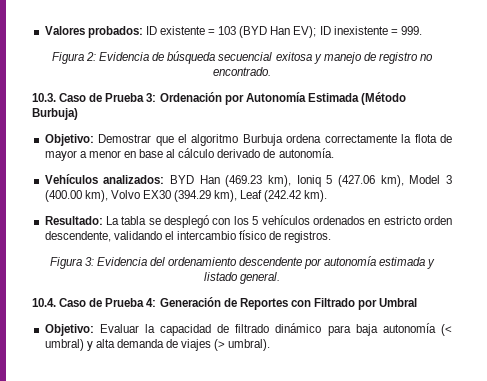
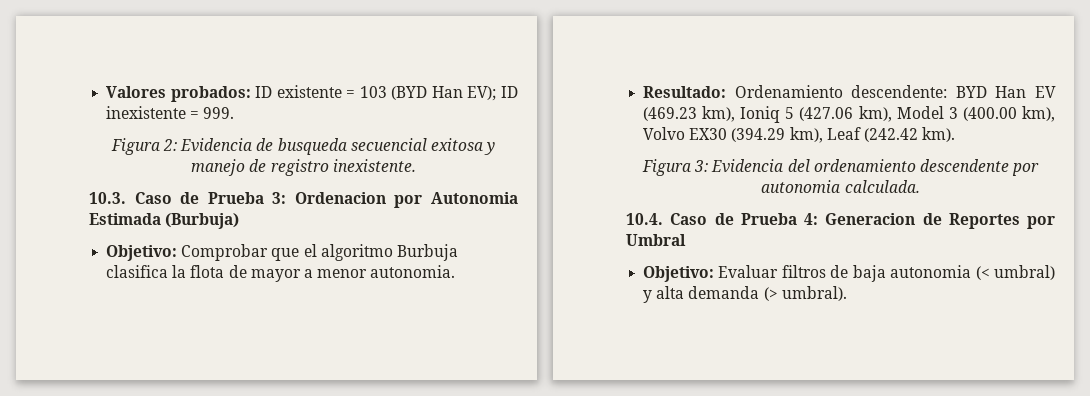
- Figura 2: Evidencia de búsqueda secuencial exitosa y manejo de registro no encontrado.
+ Figura 2: Evidencia de busqueda secuencial exitosa y manejo de registro inexistente.
- 10.3. Caso de Prueba 3: Ordenación por Autonomía Estimada (Método Burbuja)
- Objetivo: Demostrar que el algoritmo Burbuja ordena correctamente la flota de mayor a menor en base al cálculo derivado de autonomía.
- Vehículos analizados: BYD Han (469.23 km), Ioniq 5 (427.06 km), Model 3 (400.00 km), Volvo EX30 (394.29 km), Leaf (242.42 km).
+ 10.3. Caso de Prueba 3: Ordenacion por Autonomia Estimada (Burbuja)
+ Objetivo: Comprobar que el algoritmo Burbuja clasifica la flota de mayor a menor autonomia.
+ Resultado: Ordenamiento descendente: BYD Han EV (469.23 km), Ioniq 5 (427.06 km), Model 3 (400.00 km), Volvo EX30 (394.29 km), Leaf (242.42 km).
- Resultado: La tabla se desplegó con los 5 vehículos ordenados en estricto orden descendente, validando el intercambio físico de registros.
- Figura 3: Evidencia del ordenamiento descendente por autonomía estimada y listado general.
+ Figura 3: Evidencia del ordenamiento descendente por autonomia calculada.
- 10.4. Caso de Prueba 4: Generación de Reportes con Filtrado por Umbral
+ 10.4. Caso de Prueba 4: Generacion de Reportes por Umbral
- Objetivo: Evaluar la capacidad de filtrado dinámico para baja autonomía (< umbral) y alta demanda de viajes (> umbral).
+ Objetivo: Evaluar filtros de baja autonomia (< umbral) y alta demanda (> umbral).

